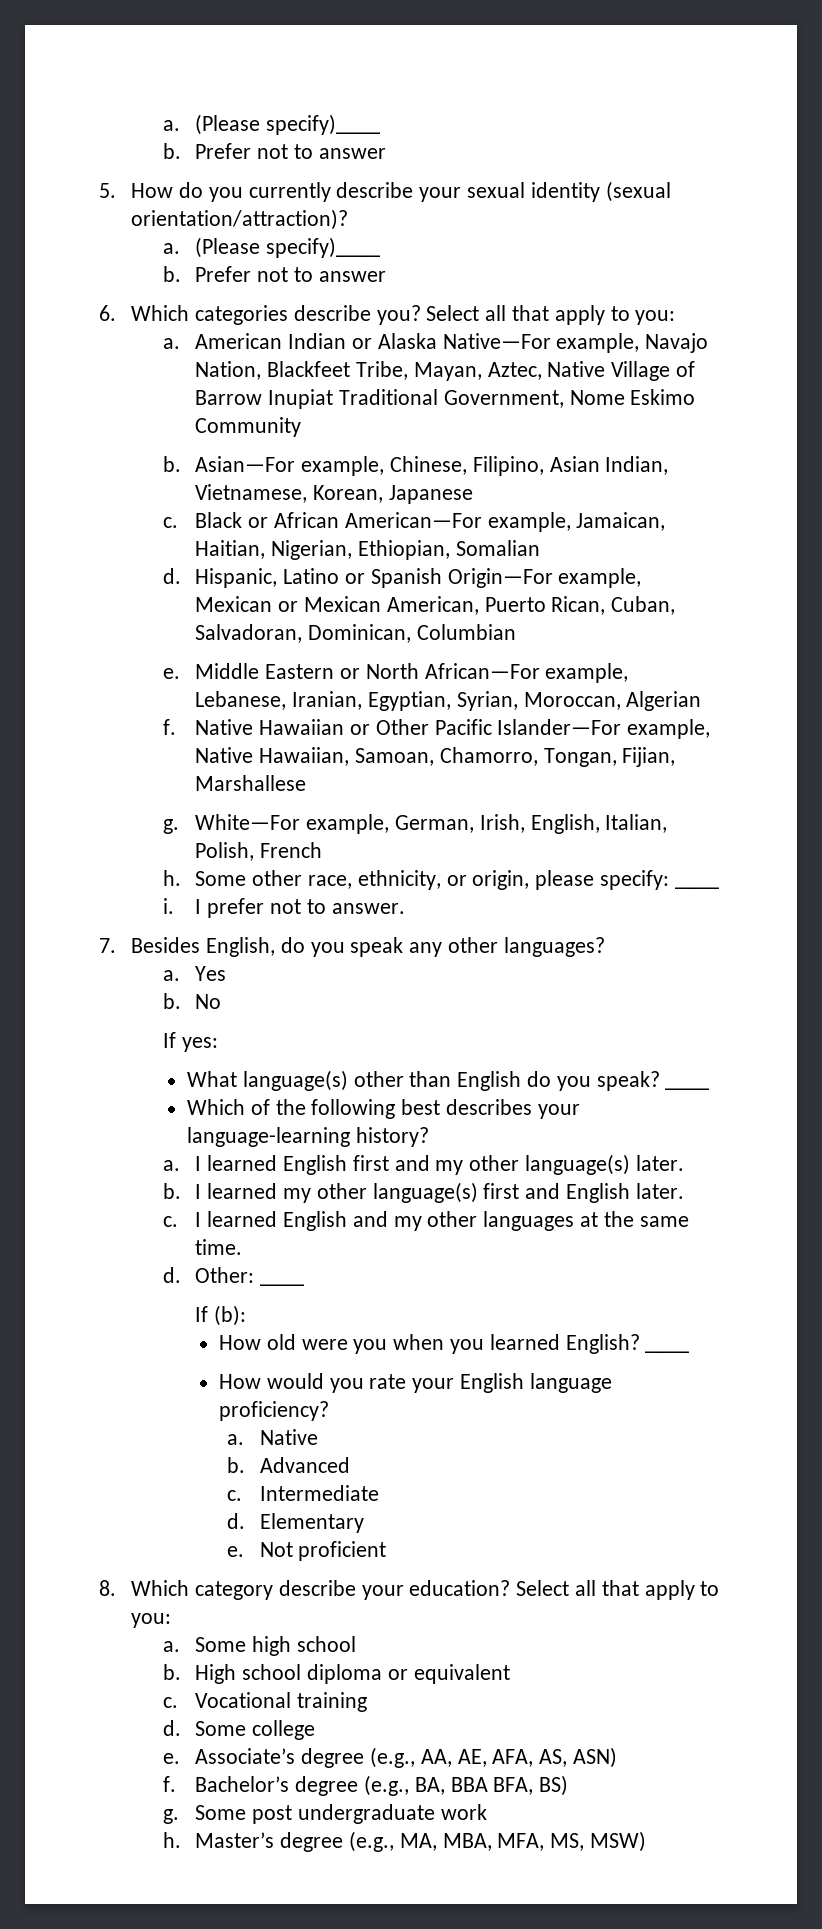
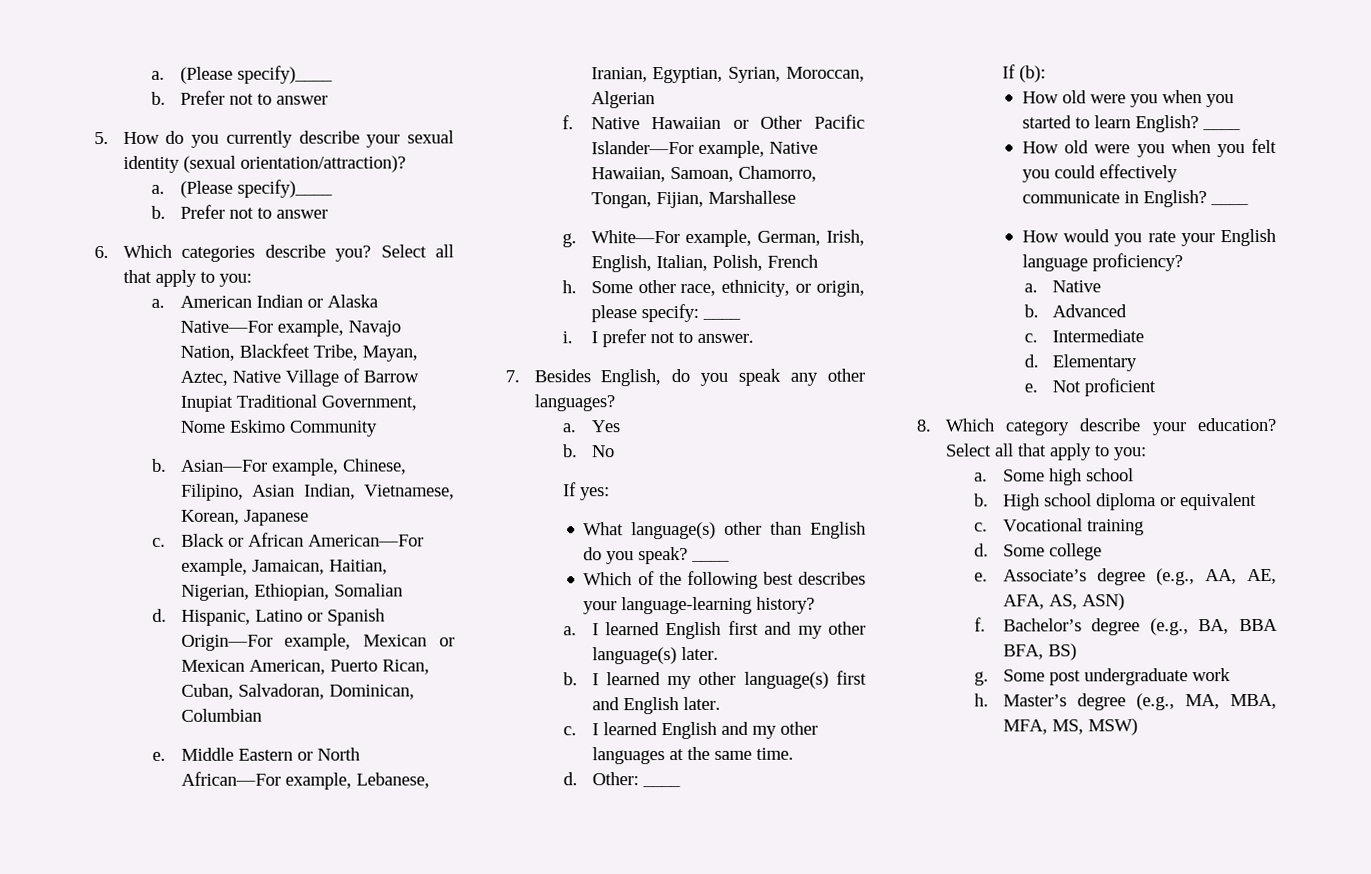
- How old were you when you learned English?
+ How old were you when you started to learn English? ____
+ How old were you when you felt you could effectively communicate in English?

